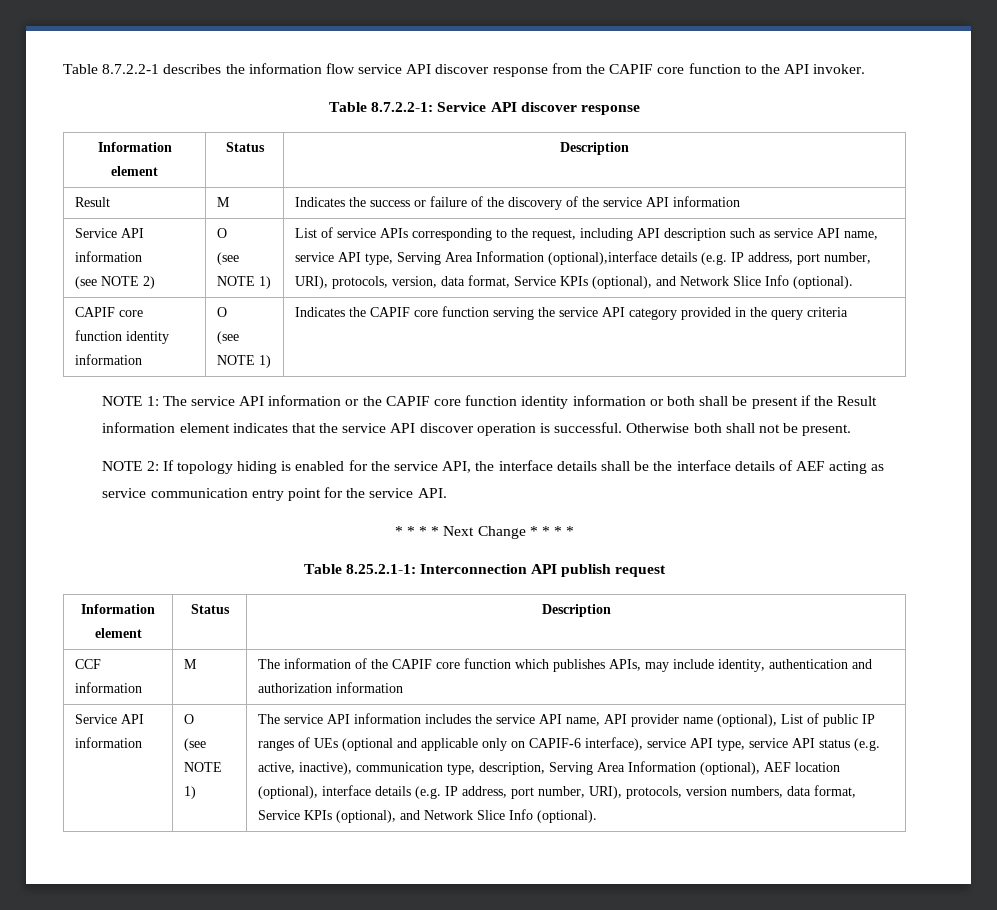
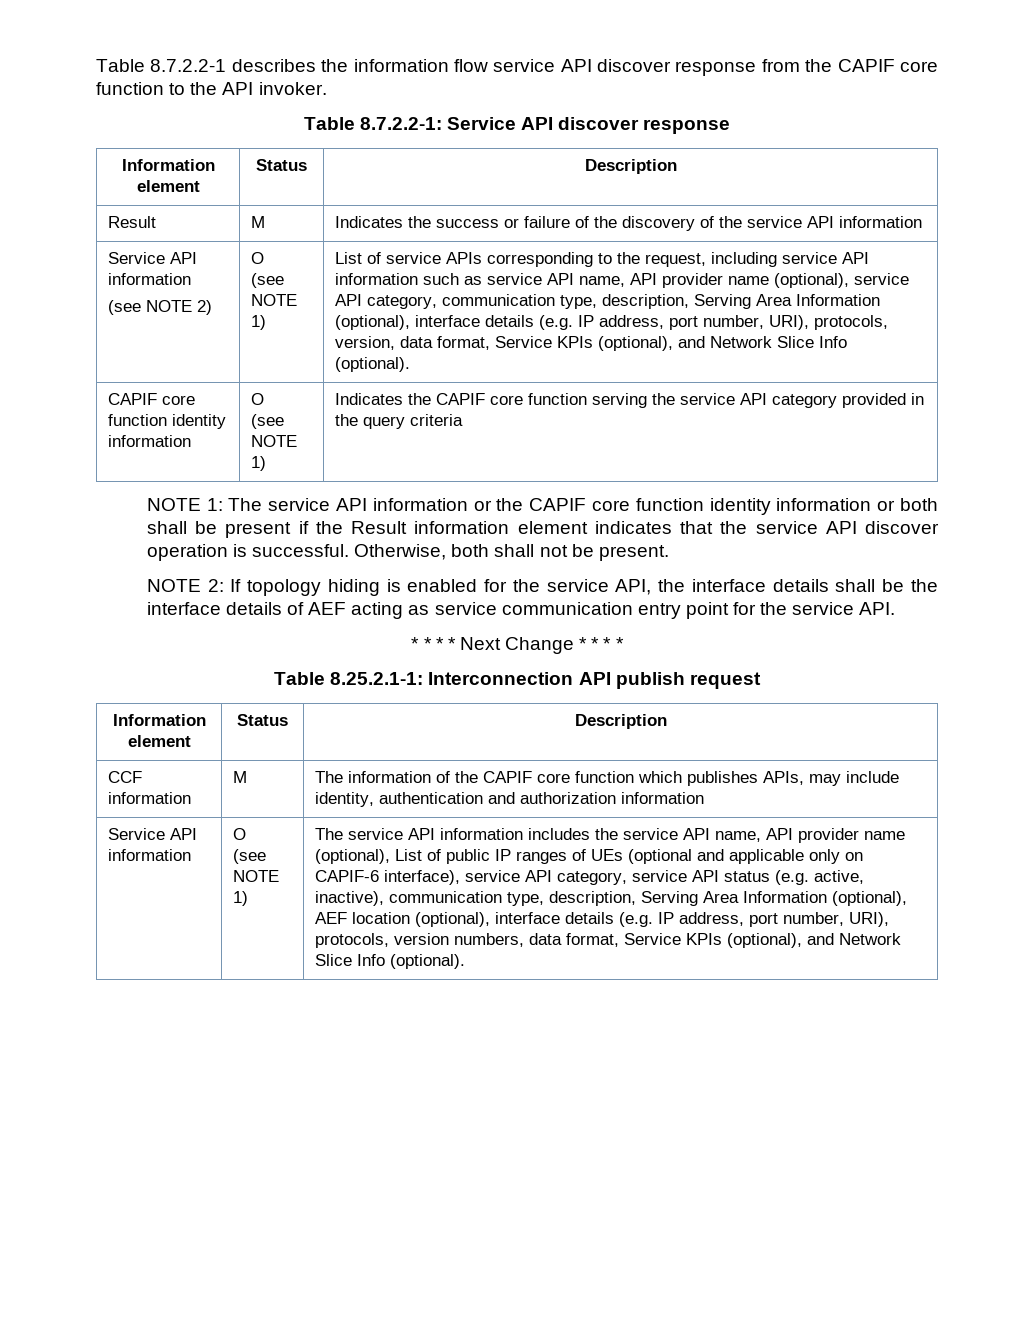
- List of service APIs corresponding to the request, including API description such as service API name, service API type, Serving Area Information (optional),interface details (e.g. IP address, port number, URI), protocols, version, data format, Service KPIs (optional), and Network Slice Info (optional).
+ List of service APIs corresponding to the request, including service API information such as service API name, API provider name (optional), service API category, communication type, description, Serving Area Information (optional), interface details (e.g. IP address, port number, URI), protocols, version, data format, Service KPIs (optional), and Network Slice Info (optional).
- Otherwise both shall not be present.
+ Otherwise, both shall not be present.
- The service API information includes the service API name, API provider name (optional), List of public IP ranges of UEs (optional and applicable only on CAPIF-6 interface), service API type, service API status (e.g. active, inactive), communication type, description, Serving Area Information (optional), AEF location (optional), interface details (e.g. IP address, port number, URI), protocols, version numbers, data format, Service KPIs (optional), and Network Slice Info (optional).
+ The service API information includes the service API name, API provider name (optional), List of public IP ranges of UEs (optional and applicable only on CAPIF-6 interface), service API category, service API status (e.g. active, inactive), communication type, description, Serving Area Information (optional), AEF location (optional), interface details (e.g. IP address, port number, URI), protocols, version numbers, data format, Service KPIs (optional), and Network Slice Info (optional).

